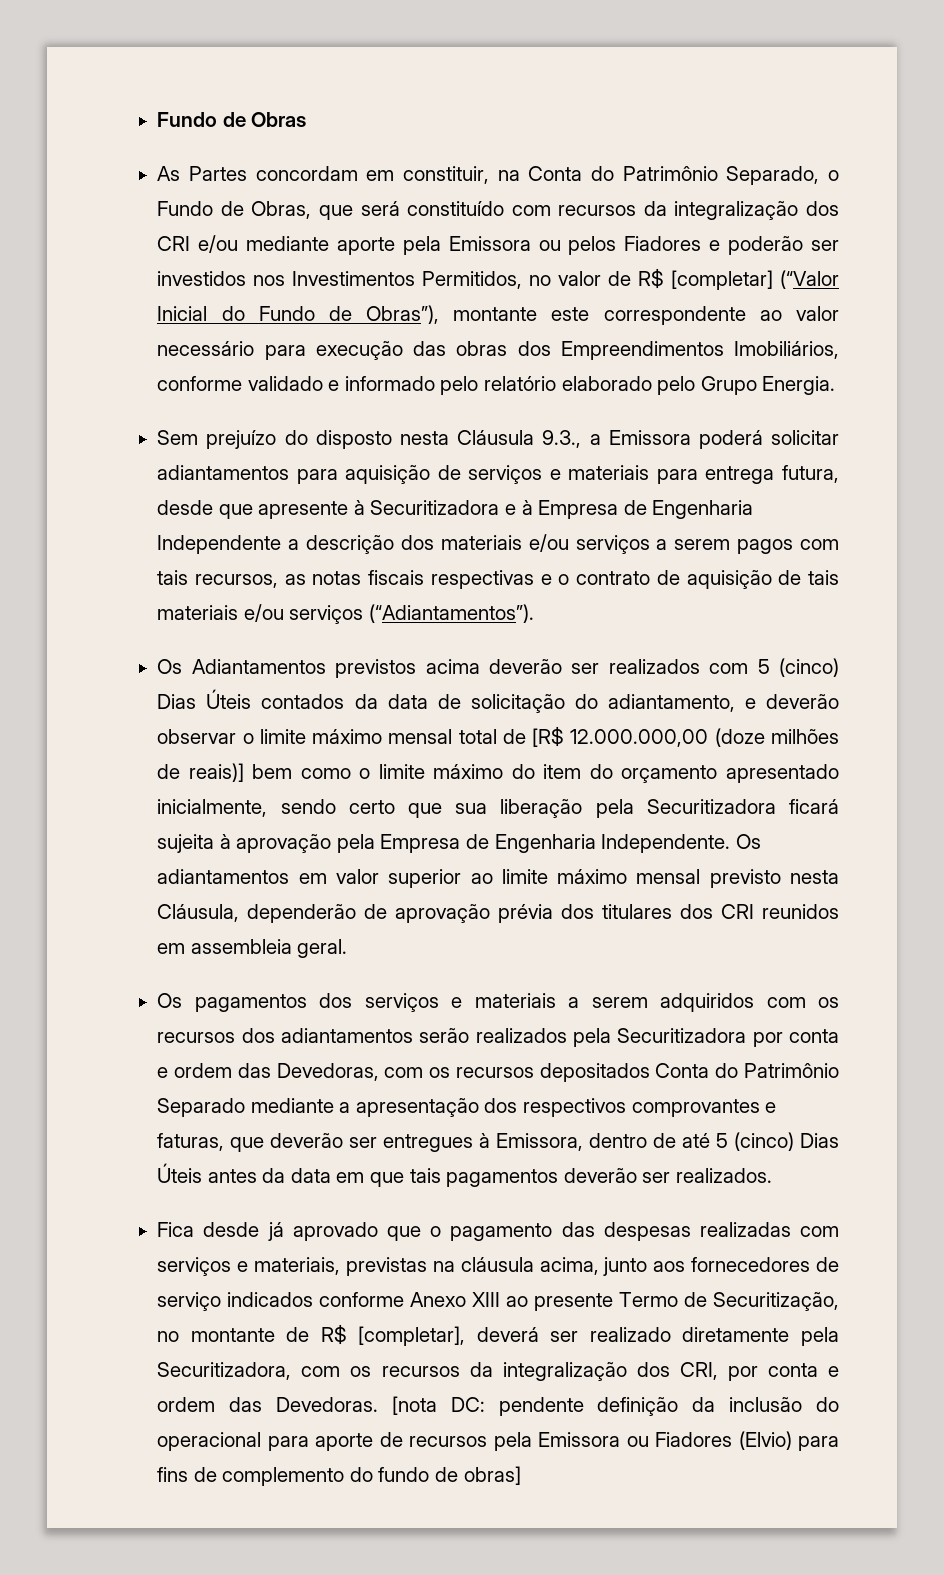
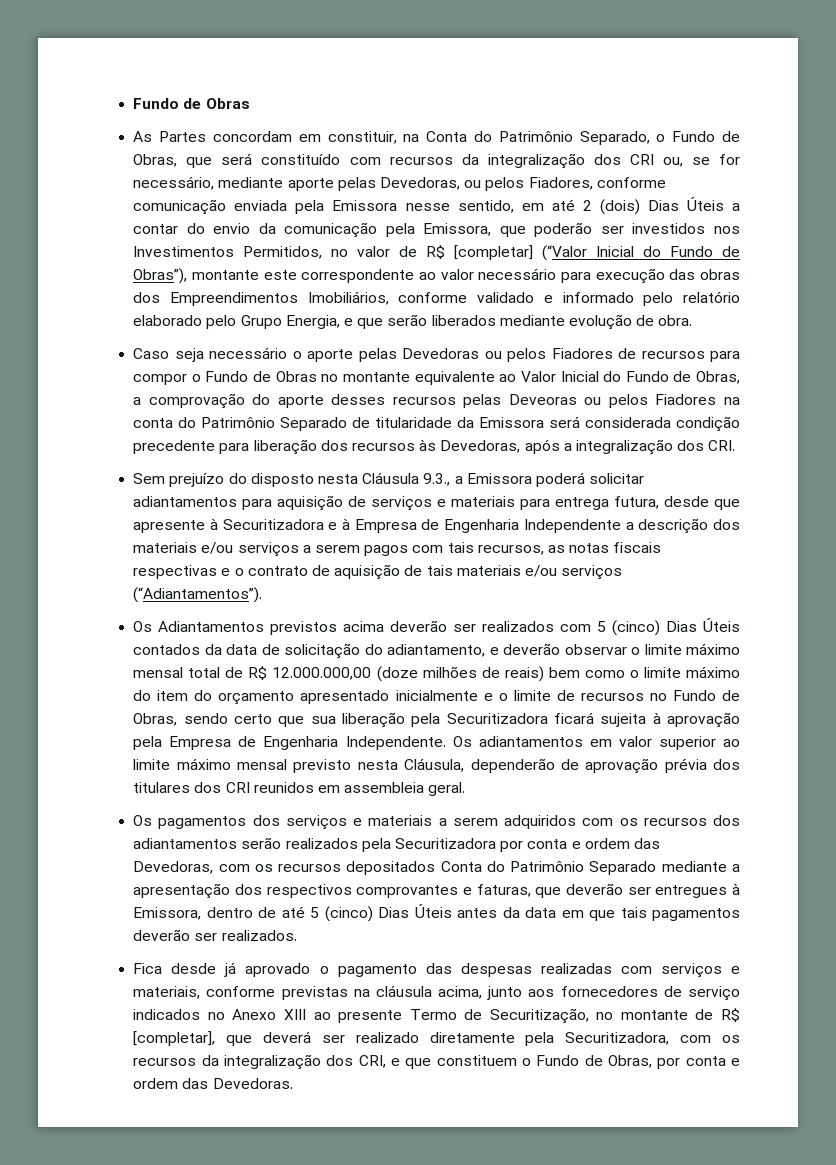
- As Partes concordam em constituir, na Conta do Patrimônio Separado, o Fundo de Obras, que será constituído com recursos da integralização dos CRI e/ou mediante aporte pela Emissora ou pelos Fiadores e poderão ser investidos nos Investimentos Permitidos, no valor de R$ [completar] (“Valor Inicial do Fundo de Obras”), montante este correspondente ao valor necessário para execução das obras dos Empreendimentos Imobiliários, conforme validado e informado pelo relatório elaborado pelo Grupo Energia.
+ As Partes concordam em constituir, na Conta do Patrimônio Separado, o Fundo de Obras, que será constituído com recursos da integralização dos CRI ou, se for necessário, mediante aporte pelas Devedoras, ou pelos Fiadores, conforme comunicação enviada pela Emissora nesse sentido, em até 2 (dois) Dias Úteis a contar do envio da comunicação pela Emissora, que poderão ser investidos nos Investimentos Permitidos, no valor de R$ [completar] (“Valor Inicial do Fundo de Obras”), montante este correspondente ao valor necessário para execução das obras dos Empreendimentos Imobiliários, conforme validado e informado pelo relatório elaborado pelo Grupo Energia, e que serão liberados mediante evolução de obra.
+ Caso seja necessário o aporte pelas Devedoras ou pelos Fiadores de recursos para compor o Fundo de Obras no montante equivalente ao Valor Inicial do Fundo de Obras, a comprovação do aporte desses recursos pelas Deveoras ou pelos Fiadores na conta do Patrimônio Separado de titularidade da Emissora será considerada condição precedente para liberação dos recursos às Devedoras, após a integralização dos CRI.
- Os Adiantamentos previstos acima deverão ser realizados com 5 (cinco) Dias Úteis contados da data de solicitação do adiantamento, e deverão observar o limite máximo mensal total de [R$ 12.000.000,00 (doze milhões de reais)] bem como o limite máximo do item do orçamento apresentado inicialmente, sendo certo que sua liberação pela Securitizadora ficará sujeita à aprovação pela Empresa de Engenharia Independente.
+ Os Adiantamentos previstos acima deverão ser realizados com 5 (cinco) Dias Úteis contados da data de solicitação do adiantamento, e deverão observar o limite máximo mensal total de R$ 12.000.000,00 (doze milhões de reais) bem como o limite máximo do item do orçamento apresentado inicialmente e o limite de recursos no Fundo de Obras, sendo certo que sua liberação pela Securitizadora ficará sujeita à aprovação pela Empresa de Engenharia Independente.
- Fica desde já aprovado que o pagamento das despesas realizadas com serviços e materiais, previstas na cláusula acima, junto aos fornecedores de serviço indicados conforme Anexo XIII ao presente Termo de Securitização, no montante de R$ [completar], deverá ser realizado diretamente pela Securitizadora, com os recursos da integralização dos CRI, por conta e ordem das Devedoras. [nota DC: pendente definição da inclusão do operacional para aporte de recursos pela Emissora ou Fiadores (Elvio) para fins de complemento do fundo de obras]
+ Fica desde já aprovado o pagamento das despesas realizadas com serviços e materiais, conforme previstas na cláusula acima, junto aos fornecedores de serviço indicados no Anexo XIII ao presente Termo de Securitização, no montante de R$ [completar], que deverá ser realizado diretamente pela Securitizadora, com os recursos da integralização dos CRI, e que constituem o Fundo de Obras, por conta e ordem das Devedoras.

